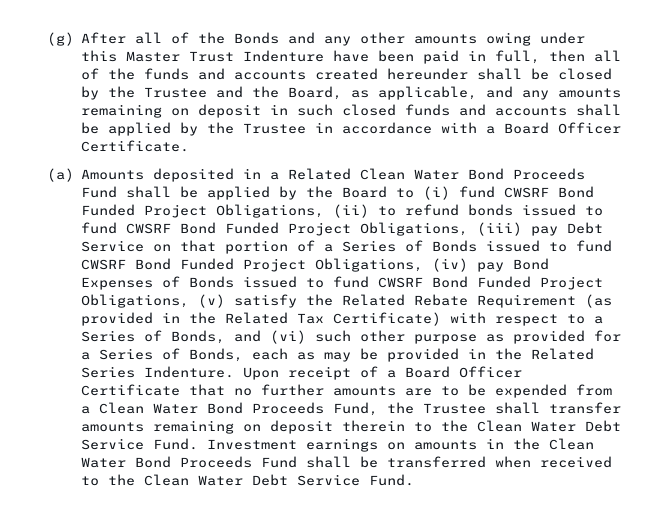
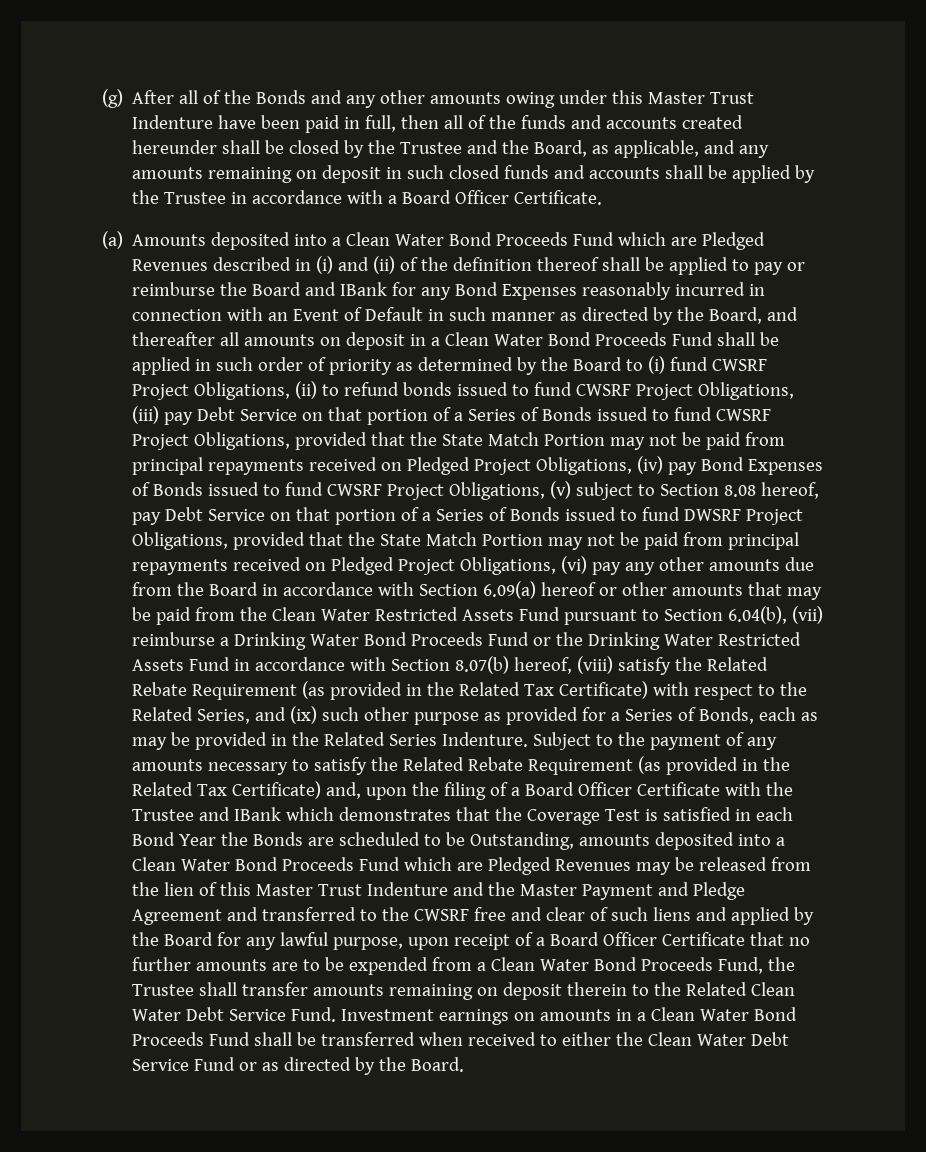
- (a) Amounts deposited in a Related Clean Water Bond Proceeds Fund shall be applied by the Board to (i) fund CWSRF Bond Funded Project Obligations, (ii) to refund bonds issued to fund CWSRF Bond Funded Project Obligations, (iii) pay Debt Service on that portion of a Series of Bonds issued to fund CWSRF Bond Funded Project Obligations, (iv) pay Bond Expenses of Bonds issued to fund CWSRF Bond Funded Project Obligations, (v) satisfy the Related Rebate Requirement (as provided in the Related Tax Certificate) with respect to a Series of Bonds, and (vi) such other purpose as provided for a Series of Bonds, each as may be provided in the Related Series Indenture.
+ (a) Amounts deposited into a Clean Water Bond Proceeds Fund which are Pledged Revenues described in (i) and (ii) of the definition thereof shall be applied to pay or reimburse the Board and IBank for any Bond Expenses reasonably incurred in connection with an Event of Default in such manner as directed by the Board, and thereafter all amounts on deposit in a Clean Water Bond Proceeds Fund shall be applied in such order of priority as determined by the Board to (i) fund CWSRF Project Obligations, (ii) to refund bonds issued to fund CWSRF Project Obligations, (iii) pay Debt Service on that portion of a Series of Bonds issued to fund CWSRF Project Obligations, provided that the State Match Portion may not be paid from principal repayments received on Pledged Project Obligations, (iv) pay Bond Expenses of Bonds issued to fund CWSRF Project Obligations, (v) subject to Section 8.08 hereof, pay Debt Service on that portion of a Series of Bonds issued to fund DWSRF Project Obligations, provided that the State Match Portion may not be paid from principal repayments received on Pledged Project Obligations, (vi) pay any other amounts due from the Board in accordance with Section 6.09(a) hereof or other amounts that may be paid from the Clean Water Restricted Assets Fund pursuant to Section 6.04(b), (vii) reimburse a Drinking Water Bond Proceeds Fund or the Drinking Water Restricted Assets Fund in accordance with Section 8.07(b) hereof, (viii) satisfy the Related Rebate Requirement (as provided in the Related Tax Certificate) with respect to the Related Series, and (ix) such other purpose as provided for a Series of Bonds, each as may be provided in the Related Series Indenture.
- Upon receipt of a Board Officer Certificate that no further amounts are to be expended from a Clean Water Bond Proceeds Fund, the Trustee shall transfer amounts remaining on deposit therein to the Clean Water Debt Service Fund.
+ Subject to the payment of any amounts necessary to satisfy the Related Rebate Requirement (as provided in the Related Tax Certificate) and, upon the filing of a Board Officer Certificate with the Trustee and IBank which demonstrates that the Coverage Test is satisfied in each Bond Year the Bonds are scheduled to be Outstanding, amounts deposited into a Clean Water Bond Proceeds Fund which are Pledged Revenues may be released from the lien of this Master Trust Indenture and the Master Payment and Pledge Agreement and transferred to the CWSRF free and clear of such liens and applied by the Board for any lawful purpose, upon receipt of a Board Officer Certificate that no further amounts are to be expended from a Clean Water Bond Proceeds Fund, the Trustee shall transfer amounts remaining on deposit therein to the Related Clean Water Debt Service Fund.
- Investment earnings on amounts in the Clean Water Bond Proceeds Fund shall be transferred when received to the Clean Water Debt Service Fund.
+ Investment earnings on amounts in a Clean Water Bond Proceeds Fund shall be transferred when received to either the Clean Water Debt Service Fund or as directed by the Board.

